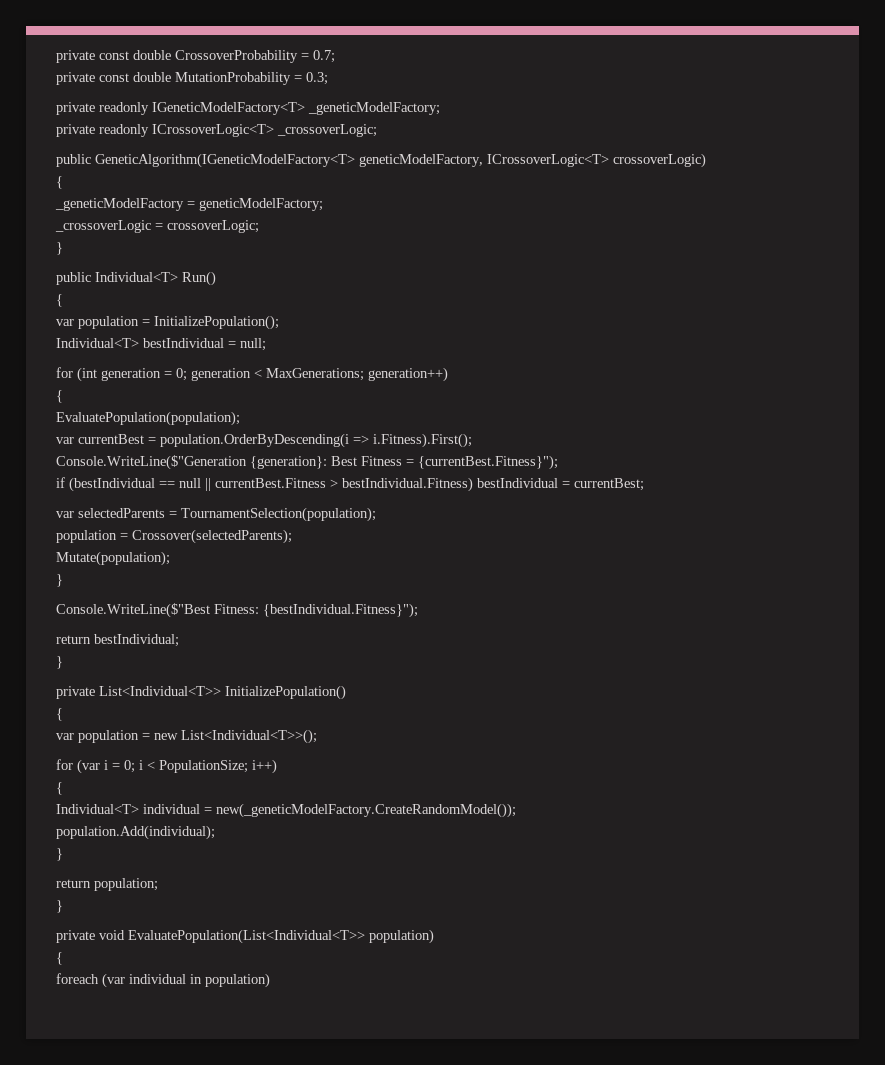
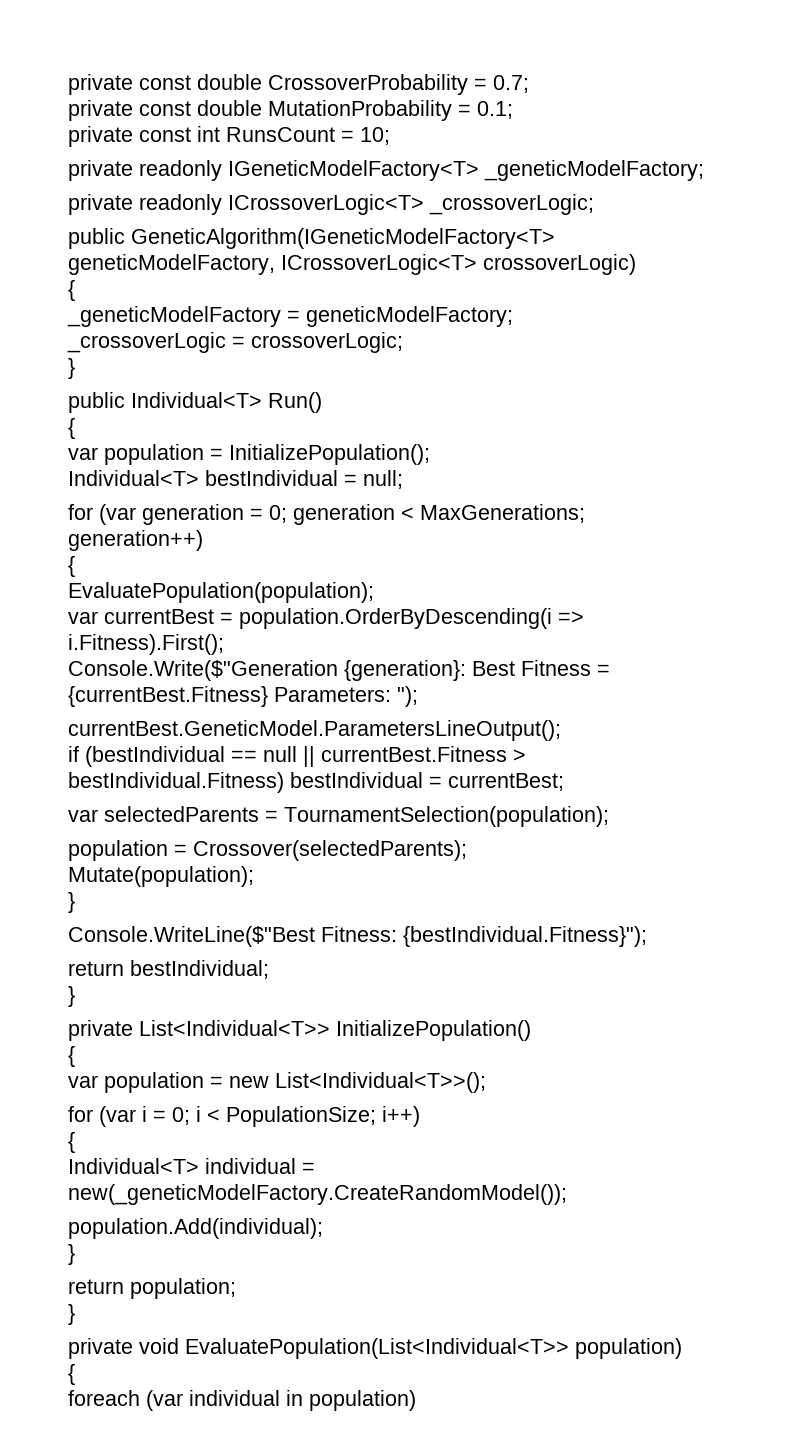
- private const double MutationProbability = 0.3;
+ private const double MutationProbability = 0.1;
+ private const int RunsCount = 10;
- for (int generation = 0; generation < MaxGenerations; generation++)
+ for (var generation = 0; generation < MaxGenerations; generation++)
- Console.WriteLine($"Generation {generation}: Best Fitness = {currentBest.Fitness}");
+ Console.Write($"Generation {generation}: Best Fitness = {currentBest.Fitness} Parameters: ");
+ currentBest.GeneticModel.ParametersLineOutput();

